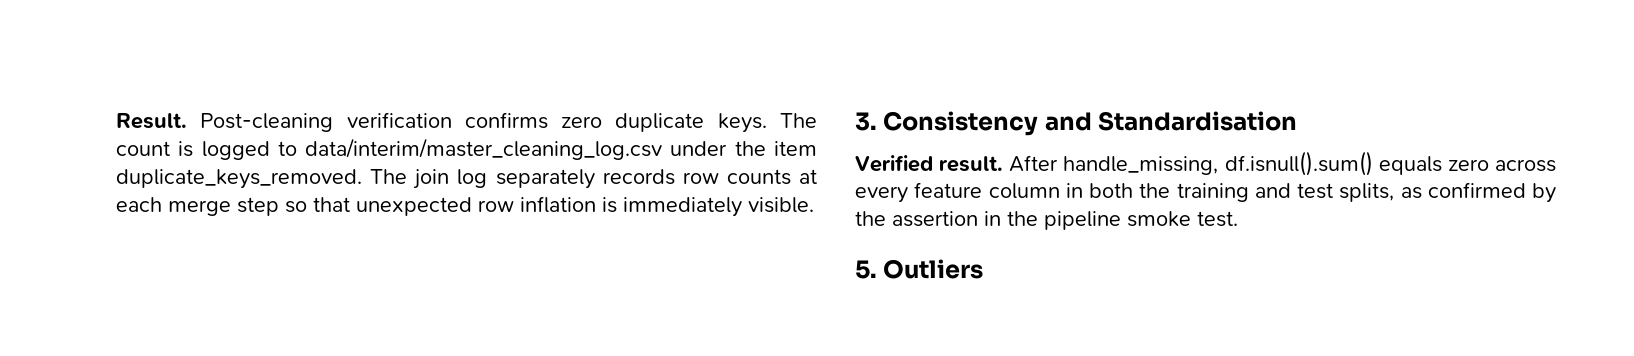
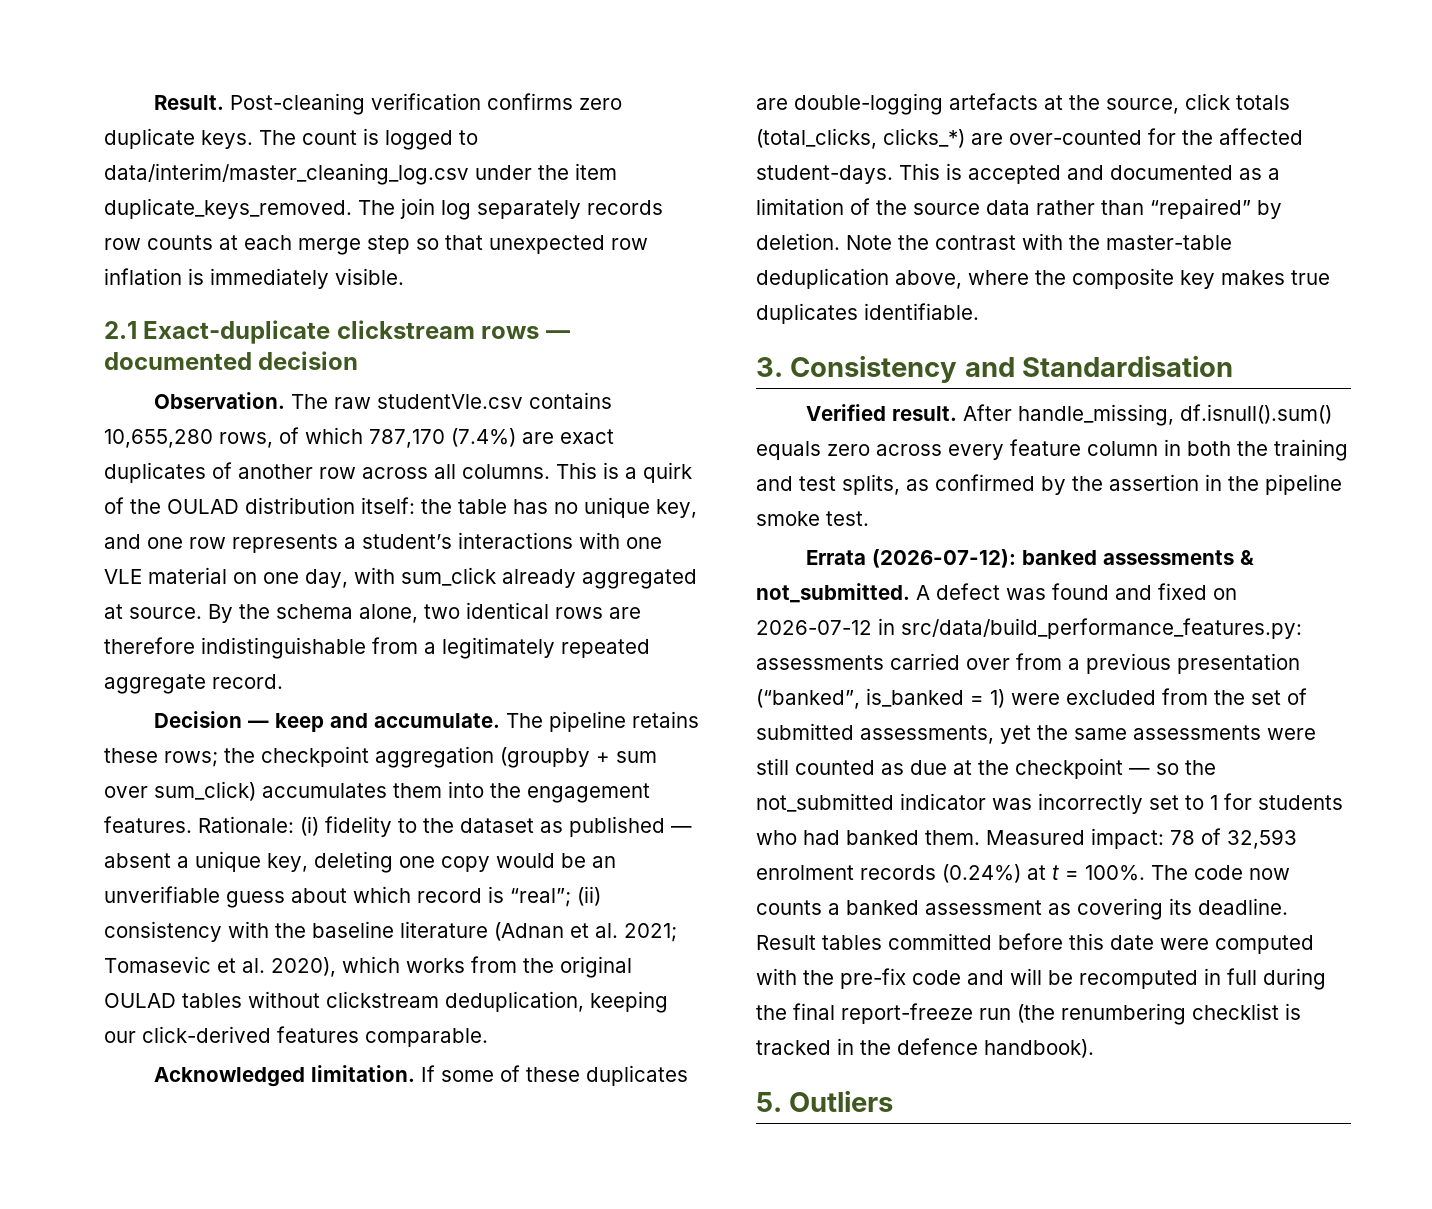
+ 2.1 Exact-duplicate clickstream rows — documented decision
+ Observation. The raw studentVle.csv contains 10,655,280 rows, of which 787,170 (7.4%) are exact duplicates of another row across all columns. This is a quirk of the OULAD distribution itself: the table has no unique key, and one row represents a student’s interactions with one VLE material on one day, with sum_click already aggregated at source. By the schema alone, two identical rows are therefore indistinguishable from a legitimately repeated aggregate record.
+ Decision — keep and accumulate. The pipeline retains these rows; the checkpoint aggregation (groupby + sum over sum_click) accumulates them into the engagement features. Rationale: (i) fidelity to the dataset as published — absent a unique key, deleting one copy would be an unverifiable guess about which record is “real”; (ii) consistency with the baseline literature (Adnan et al. 2021; Tomasevic et al. 2020), which works from the original OULAD tables without clickstream deduplication, keeping our click-derived features comparable.
+ Acknowledged limitation. If some of these duplicates are double-logging artefacts at the source, click totals (total_clicks, clicks_*) are over-counted for the affected student-days. This is accepted and documented as a limitation of the source data rather than “repaired” by deletion. Note the contrast with the master-table deduplication above, where the composite key makes true duplicates identifiable.
+ Errata (2026-07-12): banked assessments & not_submitted. A defect was found and fixed on 2026-07-12 in src/data/build_performance_features.py: assessments carried over from a previous presentation (“banked”, is_banked = 1) were excluded from the set of submitted assessments, yet the same assessments were still counted as due at the checkpoint — so the not_submitted indicator was incorrectly set to 1 for students who had banked them. Measured impact: 78 of 32,593 enrolment records (0.24%) at t = 100%. The code now counts a banked assessment as covering its deadline. Result tables committed before this date were computed with the pre-fix code and will be recomputed in full during the final report-freeze run (the renumbering checklist is tracked in the defence handbook).

